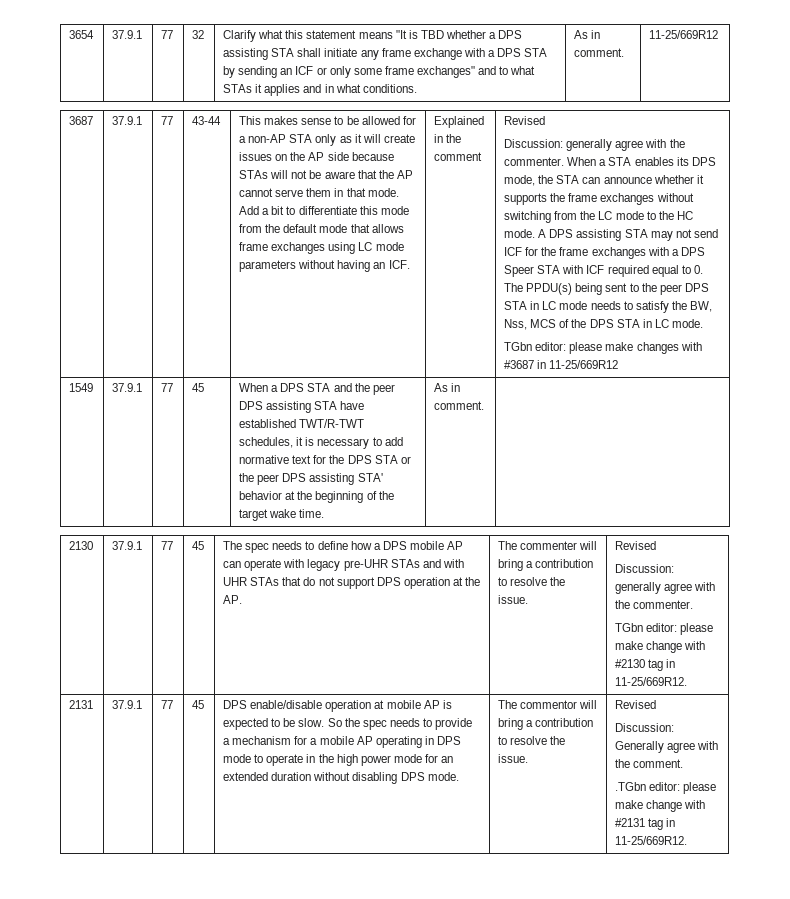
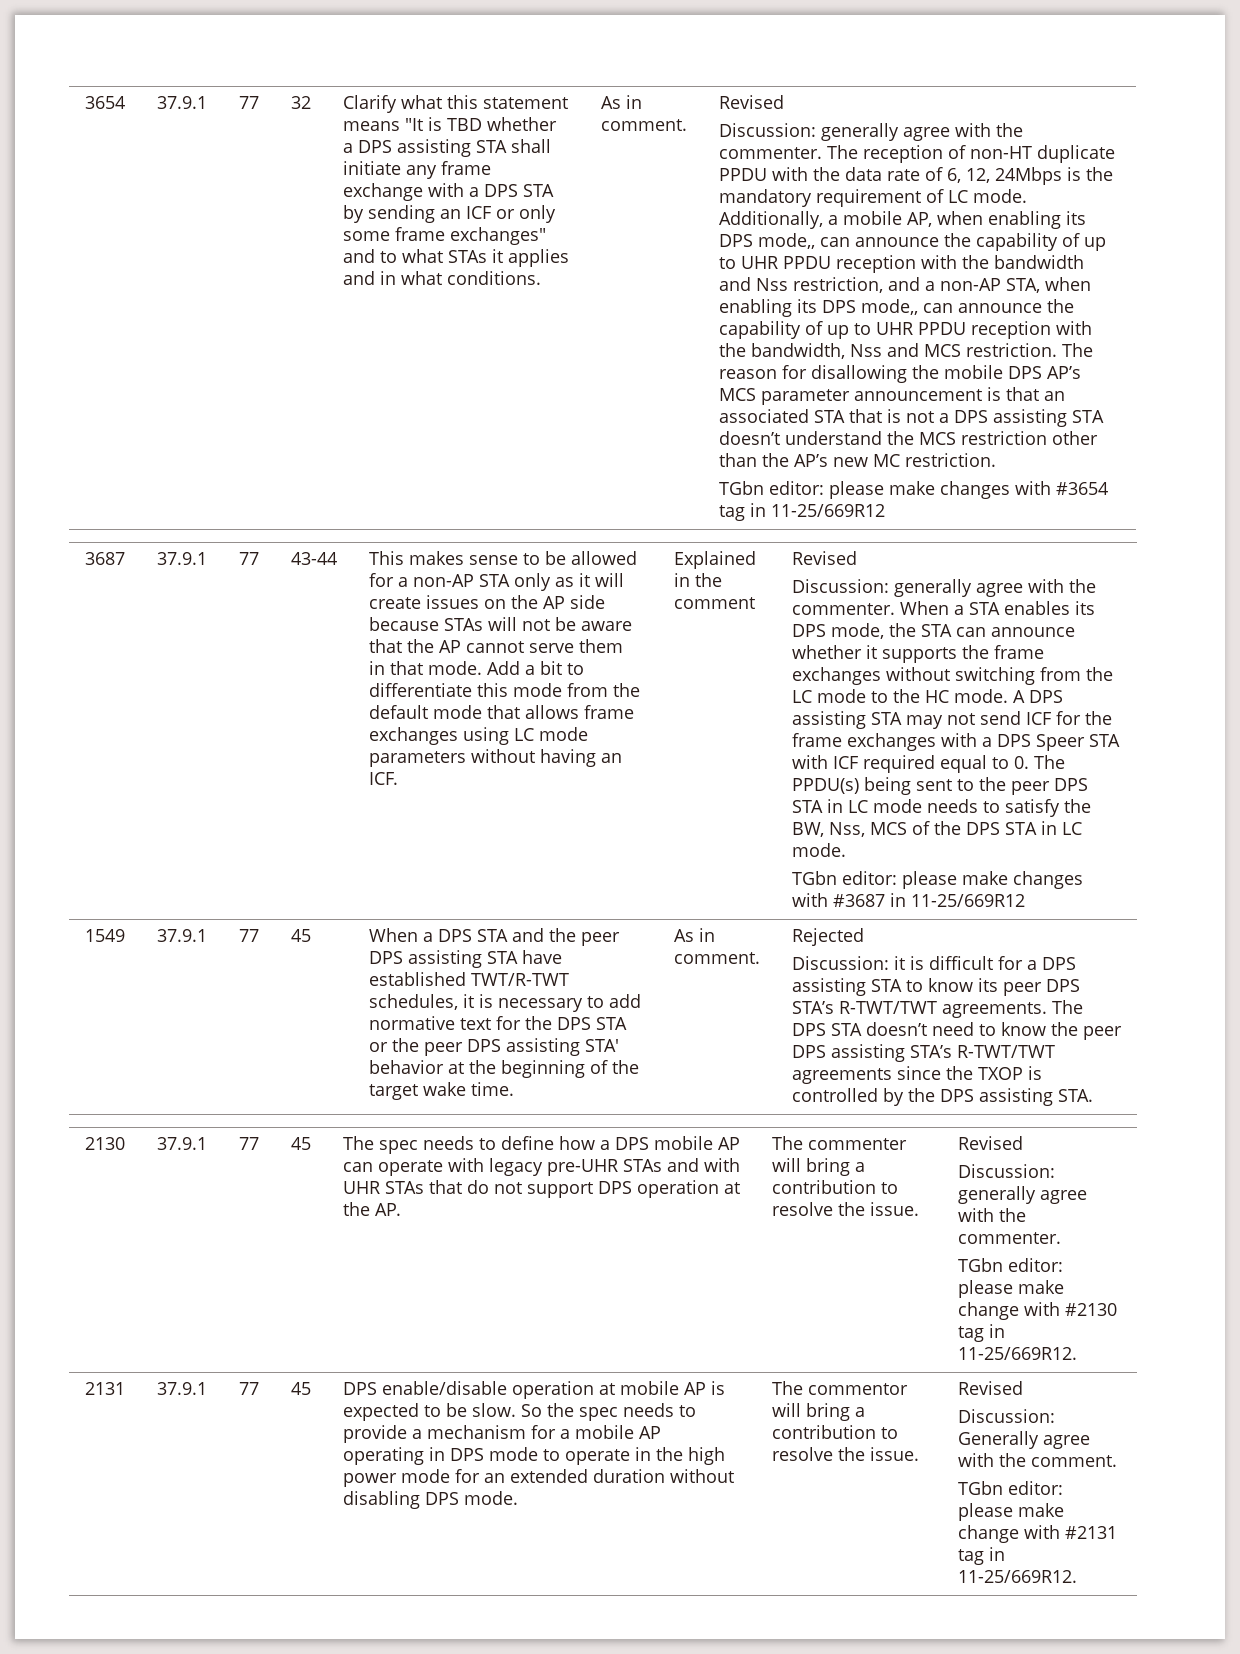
- As in comment. | 11-25/669R12
+ As in comment. | Revised
+ Discussion: generally agree with the commenter. The reception of non-HT duplicate PPDU with the data rate of 6, 12, 24Mbps is the mandatory requirement of LC mode. Additionally, a mobile AP, when enabling its DPS mode,, can announce the capability of up to UHR PPDU reception with the bandwidth and Nss restriction, and a non-AP STA, when enabling its DPS mode,, can announce the capability of up to UHR PPDU reception with the bandwidth, Nss and MCS restriction. The reason for disallowing the mobile DPS AP’s MCS parameter announcement is that an associated STA that is not a DPS assisting STA doesn’t understand the MCS restriction other than the AP’s new MC restriction.
+ TGbn editor: please make changes with #3654 tag in 11-25/669R12
+ Rejected
+ Discussion: it is difficult for a DPS assisting STA to know its peer DPS STA’s R-TWT/TWT agreements. The DPS STA doesn’t need to know the peer DPS assisting STA’s R-TWT/TWT agreements since the TXOP is controlled by the DPS assisting STA.
- .TGbn editor: please make change with #2131 tag in 11-25/669R12.
+ TGbn editor: please make change with #2131 tag in 11-25/669R12.

